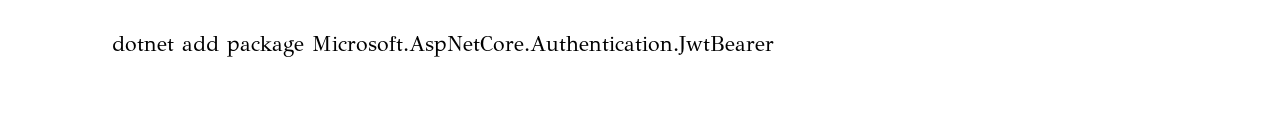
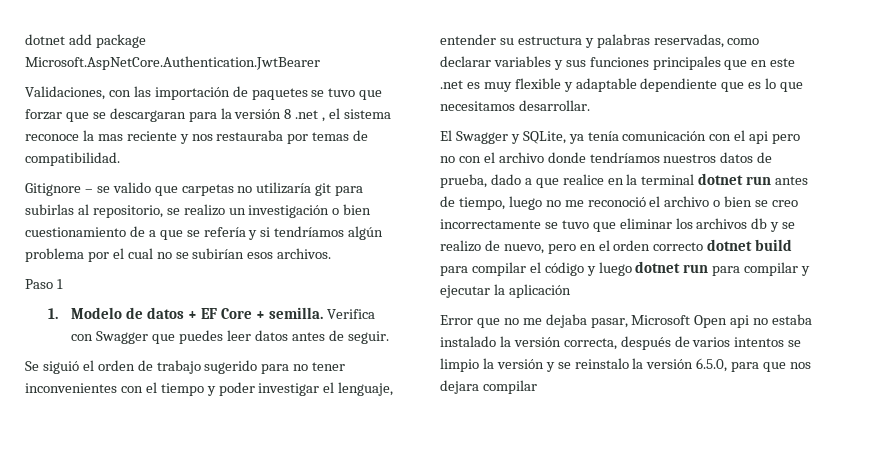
+ Validaciones, con las importación de paquetes se tuvo que forzar que se descargaran para la versión 8 .net , el sistema reconoce la mas reciente y nos restauraba por temas de compatibilidad.
+ Gitignore – se valido que carpetas no utilizaría git para subirlas al repositorio, se realizo un investigación o bien cuestionamiento de a que se refería y si tendríamos algún problema por el cual no se subirían esos archivos.
+ Paso 1
+ 1. Modelo de datos + EF Core + semilla. Verifica con Swagger que puedes leer datos antes de seguir.
+ Se siguió el orden de trabajo sugerido para no tener inconvenientes con el tiempo y poder investigar el lenguaje, entender su estructura y palabras reservadas, como declarar variables y sus funciones principales que en este .net es muy flexible y adaptable dependiente que es lo que necesitamos desarrollar.
+ El Swagger y SQLite, ya tenía comunicación con el api pero no con el archivo donde tendríamos nuestros datos de prueba, dado a que realice en la terminal dotnet run antes de tiempo, luego no me reconoció el archivo o bien se creo incorrectamente se tuvo que eliminar los archivos db y se realizo de nuevo, pero en el orden correcto dotnet build para compilar el código y luego dotnet run para compilar y ejecutar la aplicación
+ Error que no me dejaba pasar, Microsoft Open api no estaba instalado la versión correcta, después de varios intentos se limpio la versión y se reinstalo la versión 6.5.0, para que nos dejara compilar

